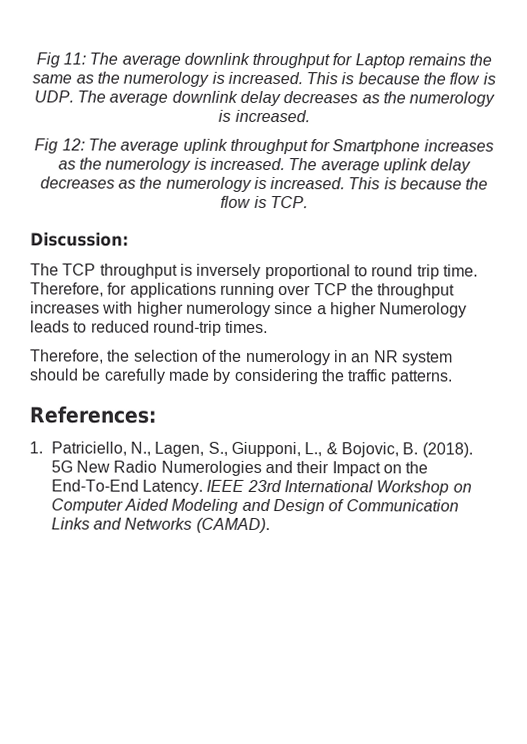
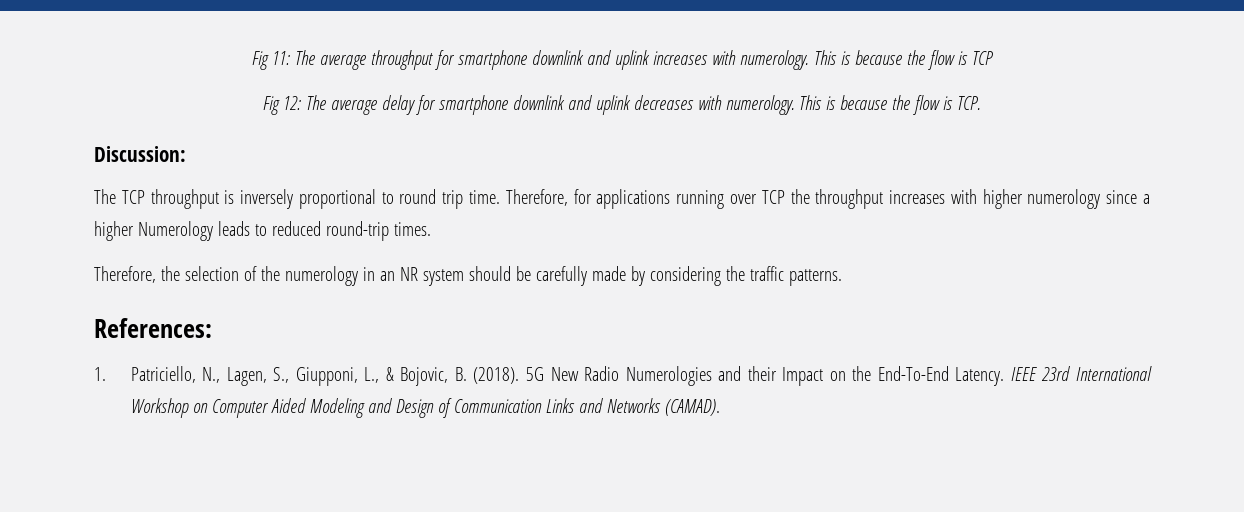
- Fig 11: The average downlink throughput for Laptop remains the same as the numerology is increased. This is because the flow is UDP. The average downlink delay decreases as the numerology is increased.
- Fig 12: The average uplink throughput for Smartphone increases as the numerology is increased. The average uplink delay decreases as the numerology is increased.
+ Fig 11: The average throughput for smartphone downlink and uplink increases with numerology. This is because the flow is TCP
+ Fig 12: The average delay for smartphone downlink and uplink decreases with numerology.

